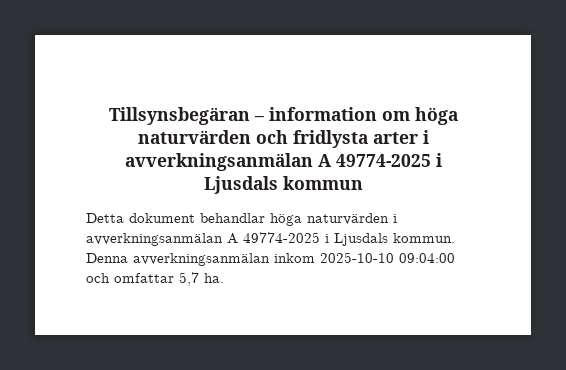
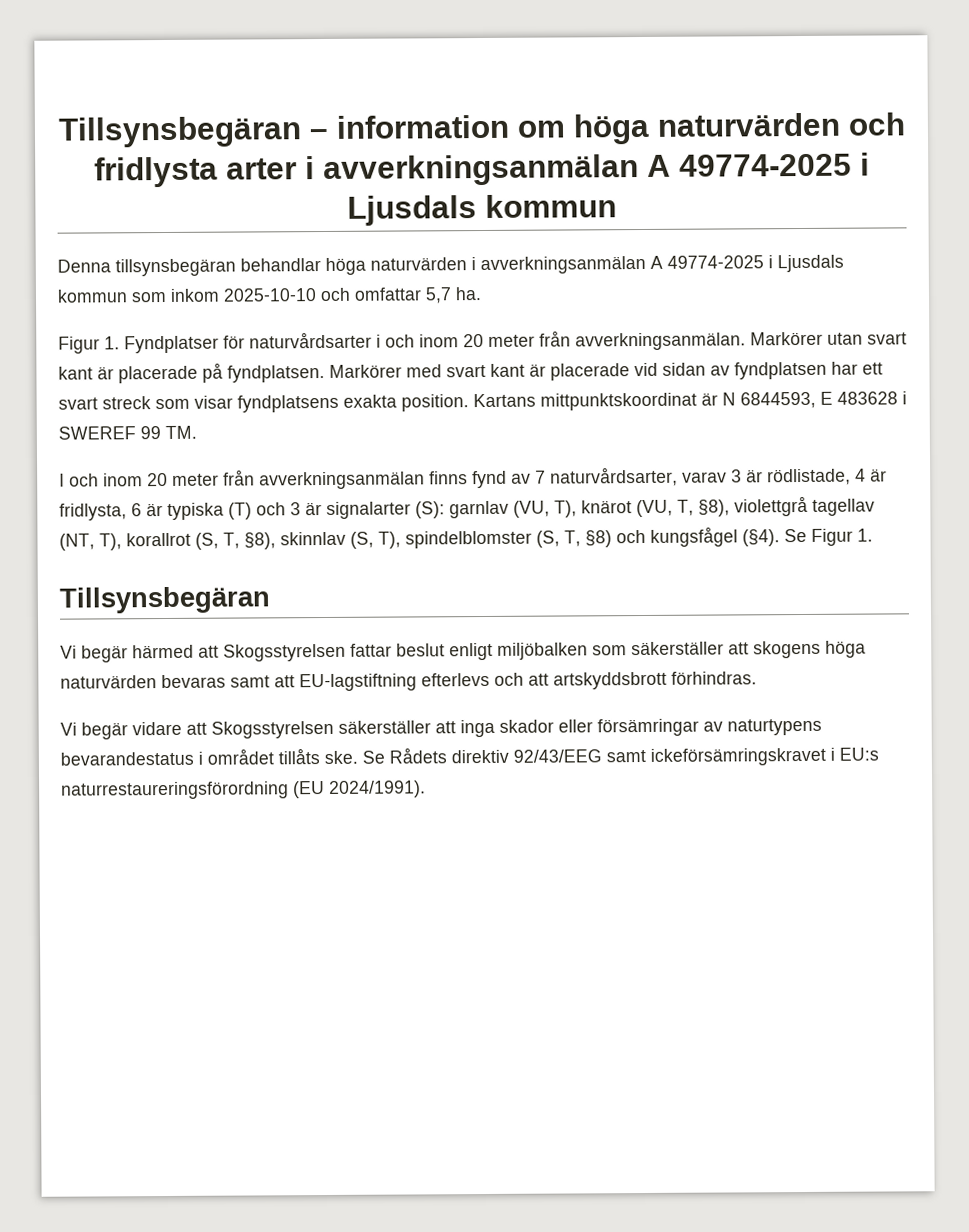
- Detta dokument behandlar höga naturvärden i avverkningsanmälan A 49774-2025 i Ljusdals kommun. Denna avverkningsanmälan inkom 2025-10-10 09:04:00 och omfattar 5,7 ha.
+ Denna tillsynsbegäran behandlar höga naturvärden i avverkningsanmälan A 49774-2025 i Ljusdals kommun som inkom 2025-10-10 och omfattar 5,7 ha.
+ Figur 1. Fyndplatser för naturvårdsarter i och inom 20 meter från avverkningsanmälan. Markörer utan svart kant är placerade på fyndplatsen. Markörer med svart kant är placerade vid sidan av fyndplatsen har ett svart streck som visar fyndplatsens exakta position. Kartans mittpunktskoordinat är N 6844593, E 483628 i SWEREF 99 TM.
+ I och inom 20 meter från avverkningsanmälan finns fynd av 7 naturvårdsarter, varav 3 är rödlistade, 4 är fridlysta, 6 är typiska (T) och 3 är signalarter (S): garnlav (VU, T), knärot (VU, T, §8), violettgrå tagellav (NT, T), korallrot (S, T, §8), skinnlav (S, T), spindelblomster (S, T, §8) och kungsfågel (§4). Se Figur 1.
+ Tillsynsbegäran
+ Vi begär härmed att Skogsstyrelsen fattar beslut enligt miljöbalken som säkerställer att skogens höga naturvärden bevaras samt att EU-lagstiftning efterlevs och att artskyddsbrott förhindras.
+ Vi begär vidare att Skogsstyrelsen säkerställer att inga skador eller försämringar av naturtypens bevarandestatus i området tillåts ske. Se Rådets direktiv 92/43/EEG samt ickeförsämringskravet i EU:s naturrestaureringsförordning (EU 2024/1991).

